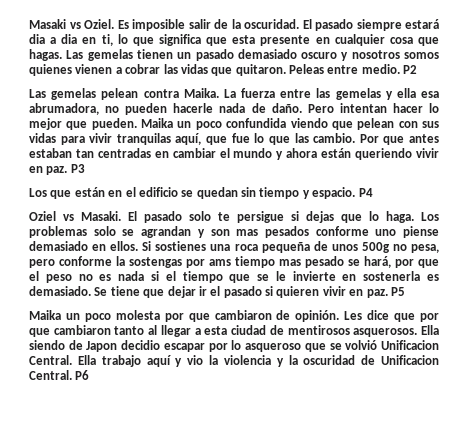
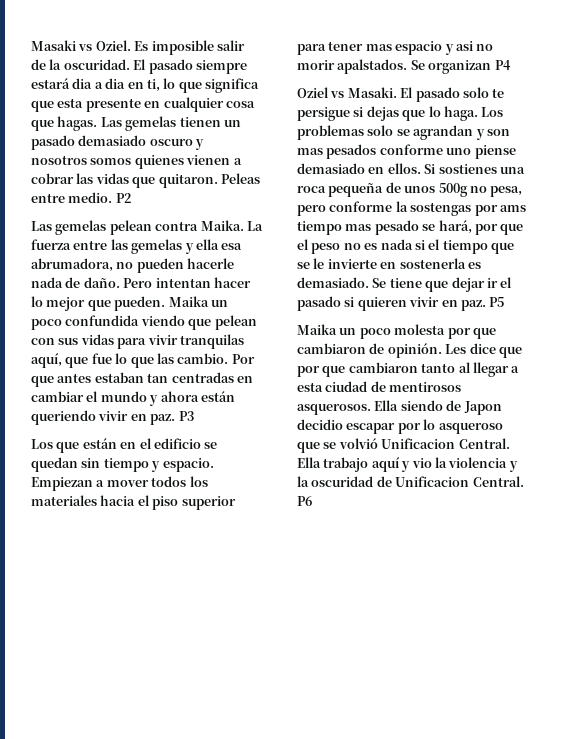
- P4
+ Empiezan a mover todos los materiales hacia el piso superior para tener mas espacio y asi no morir apalstados. Se organizan P4

